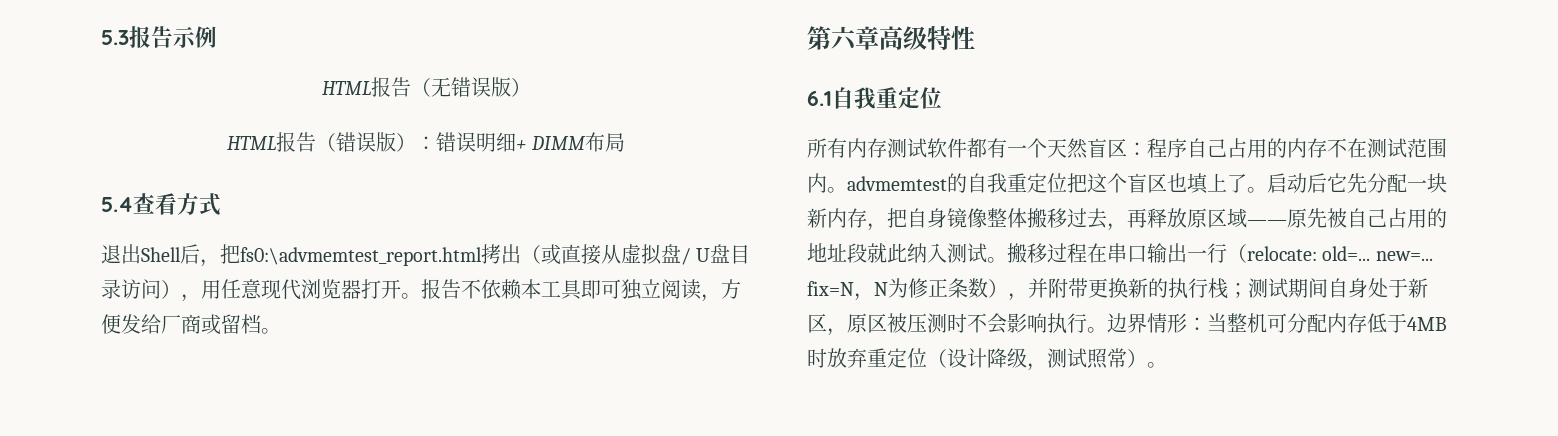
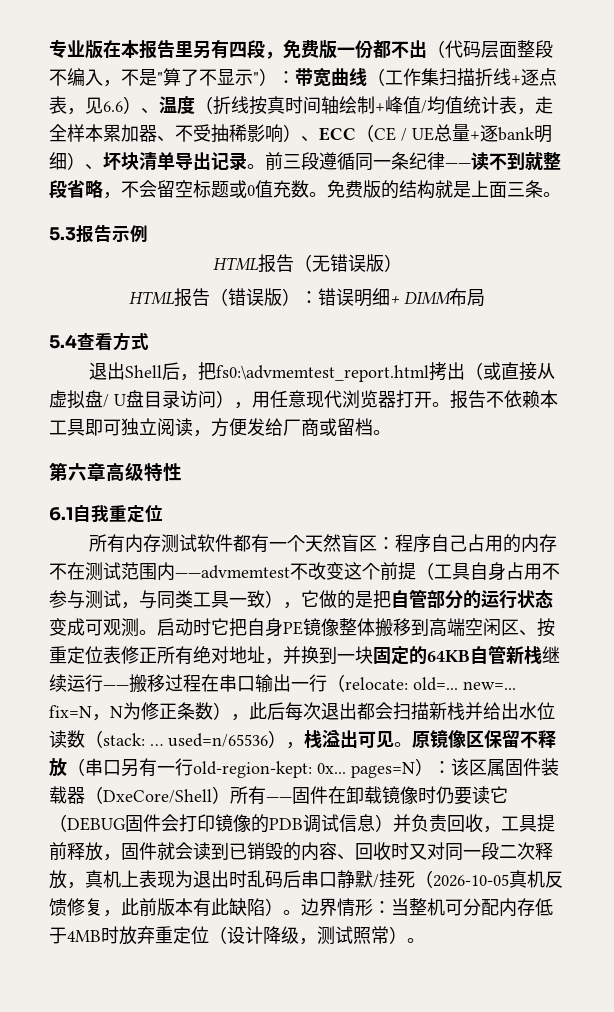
+ 专业版在本报告里另有四段，免费版一份都不出（代码层面整段不编入，不是"算了不显示"）：带宽曲线（工作集扫描折线+逐点表，见6.6）、温度（折线按真时间轴绘制+峰值/均值统计表，走全样本累加器、不受抽稀影响）、ECC（CE / UE总量+逐bank明细）、坏块清单导出记录。前三段遵循同一条纪律——读不到就整段省略，不会留空标题或0值充数。免费版的结构就是上面三条。
- 所有内存测试软件都有一个天然盲区：程序自己占用的内存不在测试范围内。advmemtest的自我重定位把这个盲区也填上了。启动后它先分配一块新内存，把自身镜像整体搬移过去，再释放原区域——原先被自己占用的地址段就此纳入测试。搬移过程在串口输出一行（relocate: old=... new=... fix=N，N为修正条数），并附带更换新的执行栈；测试期间自身处于新区，原区被压测时不会影响执行。
+ 所有内存测试软件都有一个天然盲区：程序自己占用的内存不在测试范围内——advmemtest不改变这个前提（工具自身占用不参与测试，与同类工具一致），它做的是把自管部分的运行状态变成可观测。启动时它把自身PE镜像整体搬移到高端空闲区、按重定位表修正所有绝对地址，并换到一块固定的64KB自管新栈继续运行——搬移过程在串口输出一行（relocate: old=... new=... fix=N，N为修正条数），此后每次退出都会扫描新栈并给出水位读数（stack: … used=n/65536），栈溢出可见。原镜像区保留不释放（串口另有一行old-region-kept: 0x... pages=N）：该区属固件装载器（DxeCore/Shell）所有——固件在卸载镜像时仍要读它（DEBUG固件会打印镜像的PDB调试信息）并负责回收，工具提前释放，固件就会读到已销毁的内容、回收时又对同一段二次释放，真机上表现为退出时乱码后串口静默/挂死（2026-10-05真机反馈修复，此前版本有此缺陷）。

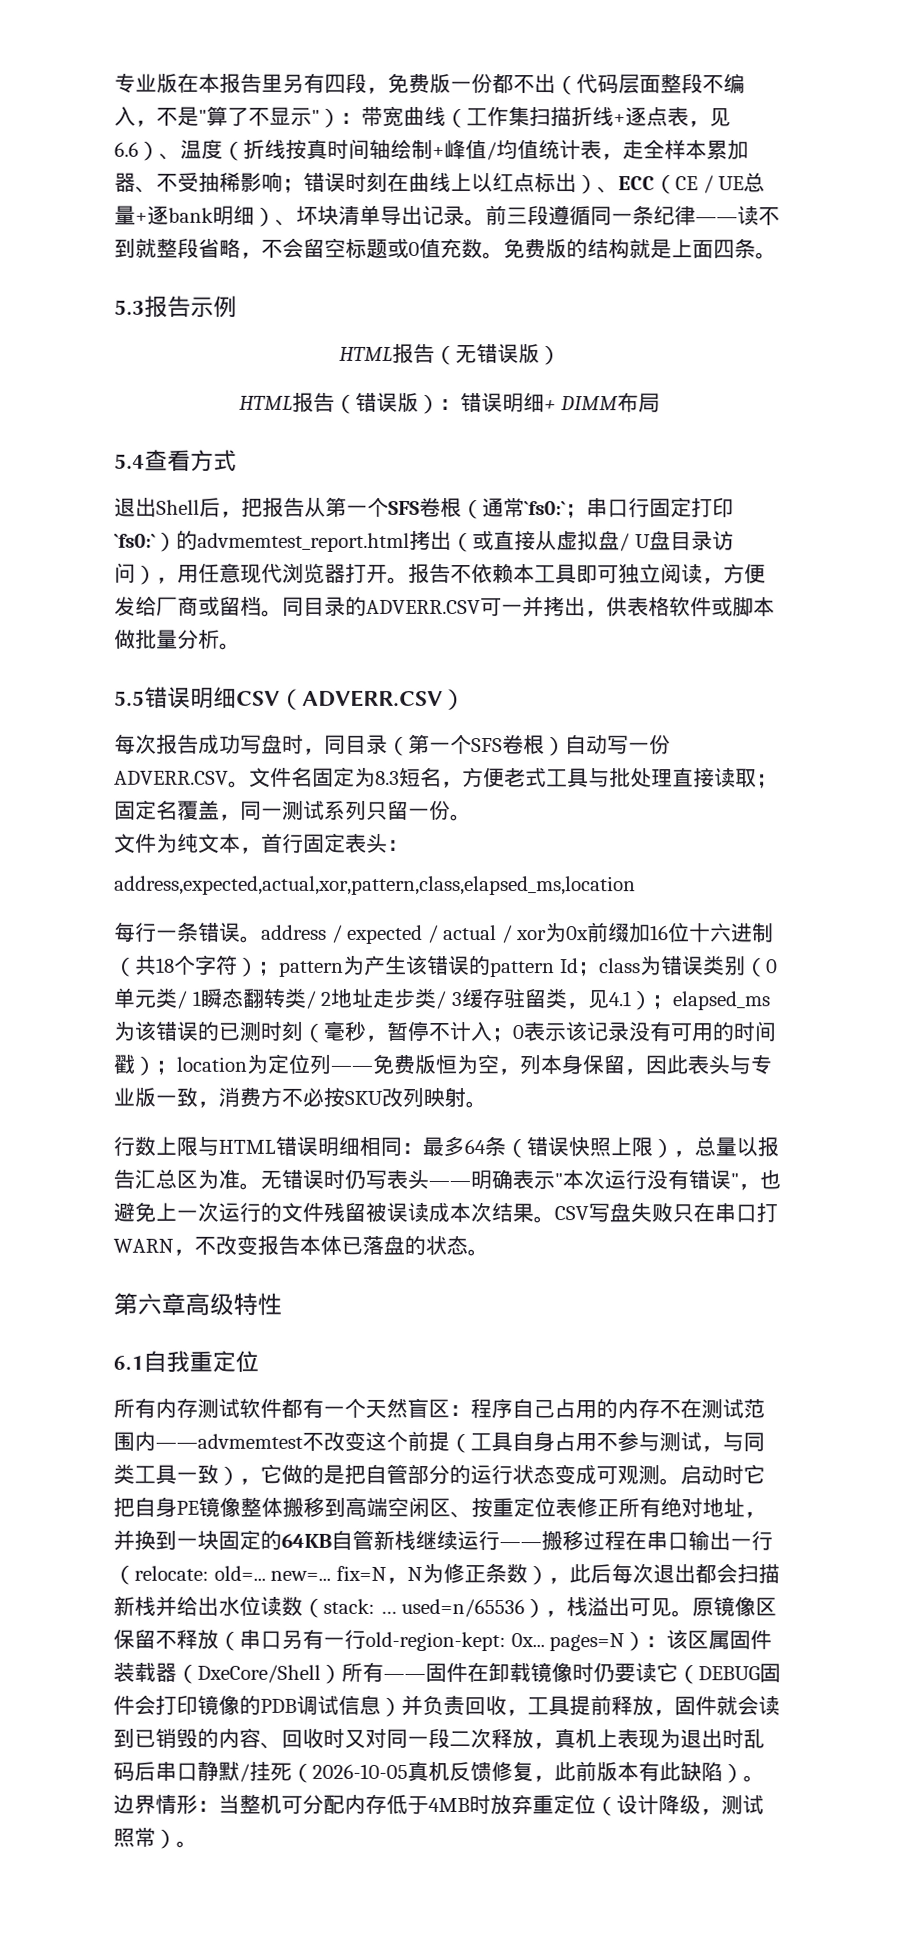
- 带宽曲线（工作集扫描折线+逐点表，见6.6）、温度（折线按真时间轴绘制+峰值/均值统计表，走全样本累加器、不受抽稀影响）、ECC（CE / UE总量+逐bank明细）、坏块清单导出记录。
+ 带宽曲线（工作集扫描折线+逐点表，见6.6）、温度（折线按真时间轴绘制+峰值/均值统计表，走全样本累加器、不受抽稀影响；错误时刻在曲线上以红点标出）、ECC（CE / UE总量+逐bank明细）、坏块清单导出记录。
- 免费版的结构就是上面三条。
+ 免费版的结构就是上面四条。
- 退出Shell后，把fs0:\advmemtest_report.html拷出（或直接从虚拟盘/ U盘目录访问），用任意现代浏览器打开。
+ 退出Shell后，把报告从第一个SFS卷根（通常`fs0:`；串口行固定打印`fs0:`）的advmemtest_report.html拷出（或直接从虚拟盘/ U盘目录访问），用任意现代浏览器打开。
+ 同目录的ADVERR.CSV可一并拷出，供表格软件或脚本做批量分析。
+ 5.5错误明细CSV（ADVERR.CSV）
+ 每次报告成功写盘时，同目录（第一个SFS卷根）自动写一份ADVERR.CSV。文件名固定为8.3短名，方便老式工具与批处理直接读取；固定名覆盖，同一测试系列只留一份。
+ 文件为纯文本，首行固定表头：
+ address,expected,actual,xor,pattern,class,elapsed_ms,location
+ 每行一条错误。address / expected / actual / xor为0x前缀加16位十六进制（共18个字符）；pattern为产生该错误的pattern Id；class为错误类别（0单元类/ 1瞬态翻转类/ 2地址走步类/ 3缓存驻留类，见4.1）；elapsed_ms为该错误的已测时刻（毫秒，暂停不计入；0表示该记录没有可用的时间戳）；location为定位列——免费版恒为空，列本身保留，因此表头与专业版一致，消费方不必按SKU改列映射。
+ 行数上限与HTML错误明细相同：最多64条（错误快照上限），总量以报告汇总区为准。无错误时仍写表头——明确表示"本次运行没有错误"，也避免上一次运行的文件残留被误读成本次结果。CSV写盘失败只在串口打WARN，不改变报告本体已落盘的状态。

